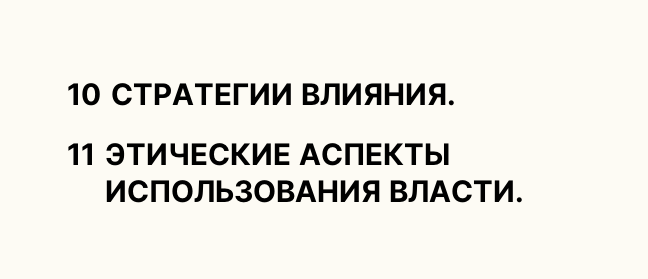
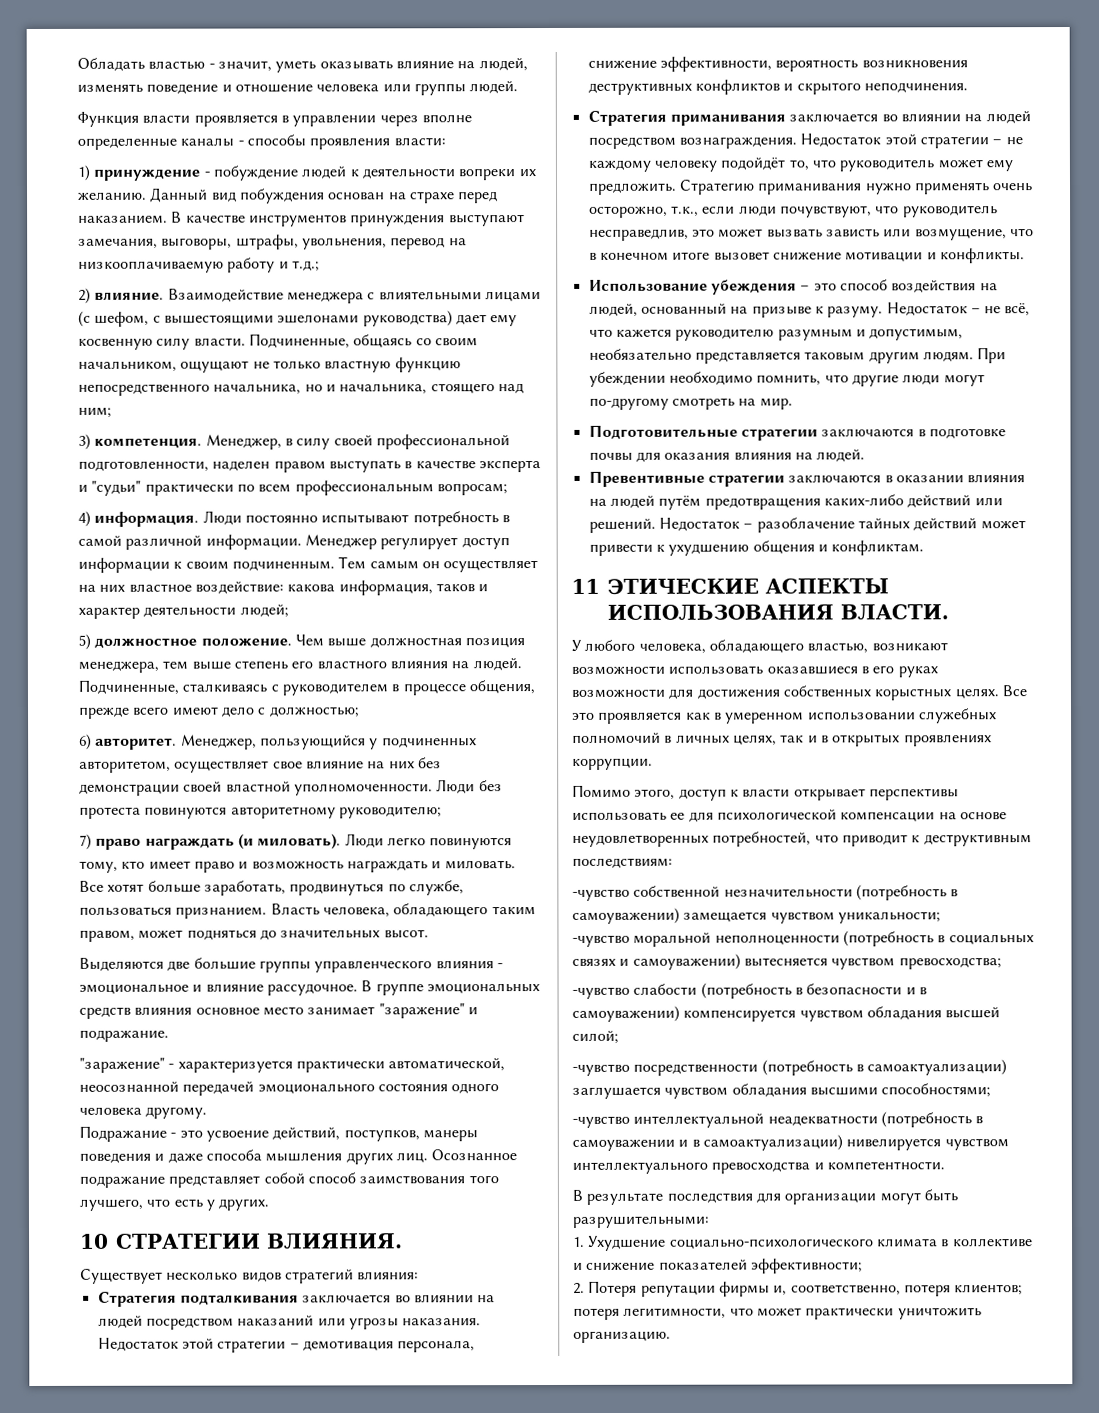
+ Обладать властью - значит, уметь оказывать влияние на людей, изменять поведение и отношение человека или группы людей.
+ Функция власти проявляется в управлении через вполне определенные каналы - способы проявления власти:
+ 1) принуждение - побуждение людей к деятельности вопреки их желанию. Данный вид побуждения основан на страхе перед наказанием. В качестве инструментов принуждения выступают замечания, выговоры, штрафы, увольнения, перевод на низкооплачиваемую работу и т.д.;
+ 2) влияние. Взаимодействие менеджера с влиятельными лицами (с шефом, с вышестоящими эшелонами руководства) дает ему косвенную силу власти. Подчиненные, общаясь со своим начальником, ощущают не только властную функцию непосредственного начальника, но и начальника, стоящего над ним;
+ 3) компетенция. Менеджер, в силу своей профессиональной подготовленности, наделен правом выступать в качестве эксперта и "судьи" практически по всем профессиональным вопросам;
+ 4) информация. Люди постоянно испытывают потребность в самой различной информации. Менеджер регулирует доступ информации к своим подчиненным. Тем самым он осуществляет на них властное воздействие: какова информация, таков и характер деятельности людей;
+ 5) должностное положение. Чем выше должностная позиция менеджера, тем выше степень его властного влияния на людей. Подчиненные, сталкиваясь с руководителем в процессе общения, прежде всего имеют дело с должностью;
+ 6) авторитет. Менеджер, пользующийся у подчиненных авторитетом, осуществляет свое влияние на них без демонстрации своей властной уполномоченности. Люди без протеста повинуются авторитетному руководителю;
+ 7) право награждать (и миловать). Люди легко повинуются тому, кто имеет право и возможность награждать и миловать. Все хотят больше заработать, продвинуться по службе, пользоваться признанием. Власть человека, обладающего таким правом, может подняться до значительных высот.
+ Выделяются две большие группы управленческого влияния - эмоциональное и влияние рассудочное. В группе эмоциональных средств влияния основное место занимает "заражение" и подражание.
+ "заражение" - характеризуется практически автоматической, неосознанной передачей эмоционального состояния одного человека другому.
+ Подражание - это усвоение действий, поступков, манеры поведения и даже способа мышления других лиц. Осознанное подражание представляет собой способ заимствования того лучшего, что есть у других.
  10 СТРАТЕГИИ ВЛИЯНИЯ.
+ Существует несколько видов стратегий влияния:
+ Стратегия подталкивания заключается во влиянии на людей посредством наказаний или угрозы наказания. Недостаток этой стратегии – демотивация персонала, снижение эффективности, вероятность возникновения деструктивных конфликтов и скрытого неподчинения.
+ Стратегия приманивания заключается во влиянии на людей посредством вознаграждения. Недостаток этой стратегии – не каждому человеку подойдёт то, что руководитель может ему предложить. Стратегию приманивания нужно применять очень осторожно, т.к., если люди почувствуют, что руководитель несправедлив, это может вызвать зависть или возмущение, что в конечном итоге вызовет снижение мотивации и конфликты.
+ Использование убеждения – это способ воздействия на людей, основанный на призыве к разуму. Недостаток – не всё, что кажется руководителю разумным и допустимым, необязательно представляется таковым другим людям. При убеждении необходимо помнить, что другие люди могут по-другому смотреть на мир.
+ Подготовительные стратегии заключаются в подготовке почвы для оказания влияния на людей.
+ Превентивные стратегии заключаются в оказании влияния на людей путём предотвращения каких-либо действий или решений. Недостаток – разоблачение тайных действий может привести к ухудшению общения и конфликтам.
+ У любого человека, обладающего властью, возникают возможности использовать оказавшиеся в его руках возможности для достижения собственных корыстных целях. Все это проявляется как в умеренном использовании служебных полномочий в личных целях, так и в открытых проявлениях коррупции.
+ Помимо этого, доступ к власти открывает перспективы использовать ее для психологической компенсации на основе неудовлетворенных потребностей, что приводит к деструктивным последствиям:
+ -чувство собственной незначительности (потребность в самоуважении) замещается чувством уникальности;
+ -чувство моральной неполноценности (потребность в социальных связях и самоуважении) вытесняется чувством превосходства;
+ -чувство слабости (потребность в безопасности и в самоуважении) компенсируется чувством обладания высшей силой;
+ -чувство посредственности (потребность в самоактуализации) заглушается чувством обладания высшими способностями;
+ -чувство интеллектуальной неадекватности (потребность в самоуважении и в самоактуализации) нивелируется чувством интеллектуального превосходства и компетентности.
+ В результате последствия для организации могут быть разрушительными:
+ 1. Ухудшение социально-психологического климата в коллективе и снижение показателей эффективности;
+ 2. Потеря репутации фирмы и, соответственно, потеря клиентов; потеря легитимности, что может практически уничтожить организацию.

